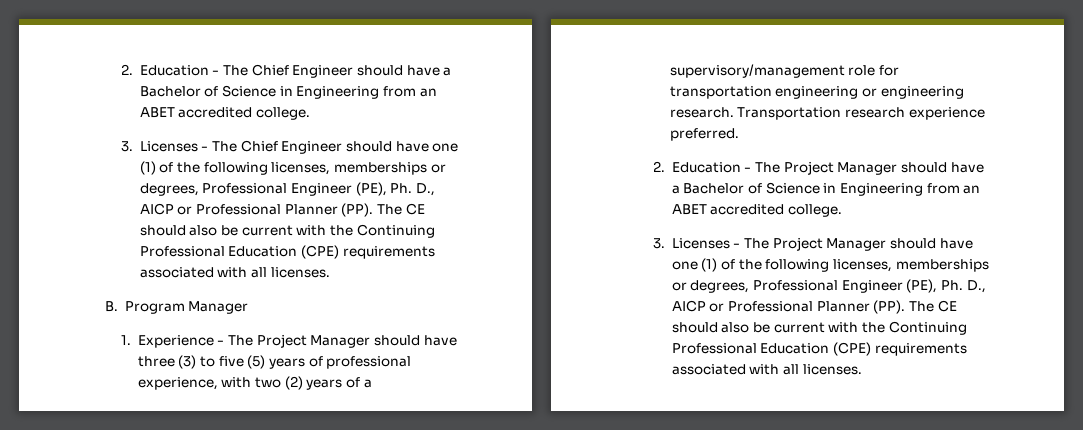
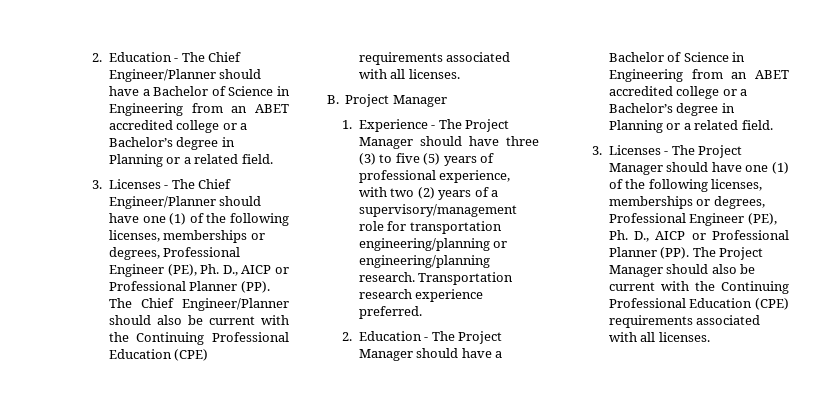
- 2. Education - The Chief Engineer should have a Bachelor of Science in Engineering from an ABET accredited college.
+ 2. Education - The Chief Engineer/Planner should have a Bachelor of Science in Engineering from an ABET accredited college or a Bachelor’s degree in Planning or a related field.
- 3. Licenses - The Chief Engineer should have one (1) of the following licenses, memberships or degrees, Professional Engineer (PE), Ph. D., AICP or Professional Planner (PP). The CE should also be current with the Continuing Professional Education (CPE) requirements associated with all licenses.
+ 3. Licenses - The Chief Engineer/Planner should have one (1) of the following licenses, memberships or degrees, Professional Engineer (PE), Ph. D., AICP or Professional Planner (PP). The Chief Engineer/Planner should also be current with the Continuing Professional Education (CPE) requirements associated with all licenses.
- B. Program Manager
+ B. Project Manager
- 1. Experience - The Project Manager should have three (3) to five (5) years of professional experience, with two (2) years of a supervisory/management role for transportation engineering or engineering research.
+ 1. Experience - The Project Manager should have three (3) to five (5) years of professional experience, with two (2) years of a supervisory/management role for transportation engineering/planning or engineering/planning research.
- 2. Education - The Project Manager should have a Bachelor of Science in Engineering from an ABET accredited college.
+ 2. Education - The Project Manager should have a Bachelor of Science in Engineering from an ABET accredited college or a Bachelor’s degree in Planning or a related field.
- 3. Licenses - The Project Manager should have one (1) of the following licenses, memberships or degrees, Professional Engineer (PE), Ph. D., AICP or Professional Planner (PP). The CE should also be current with the Continuing Professional Education (CPE) requirements associated with all licenses.
+ 3. Licenses - The Project Manager should have one (1) of the following licenses, memberships or degrees, Professional Engineer (PE), Ph. D., AICP or Professional Planner (PP). The Project Manager should also be current with the Continuing Professional Education (CPE) requirements associated with all licenses.

